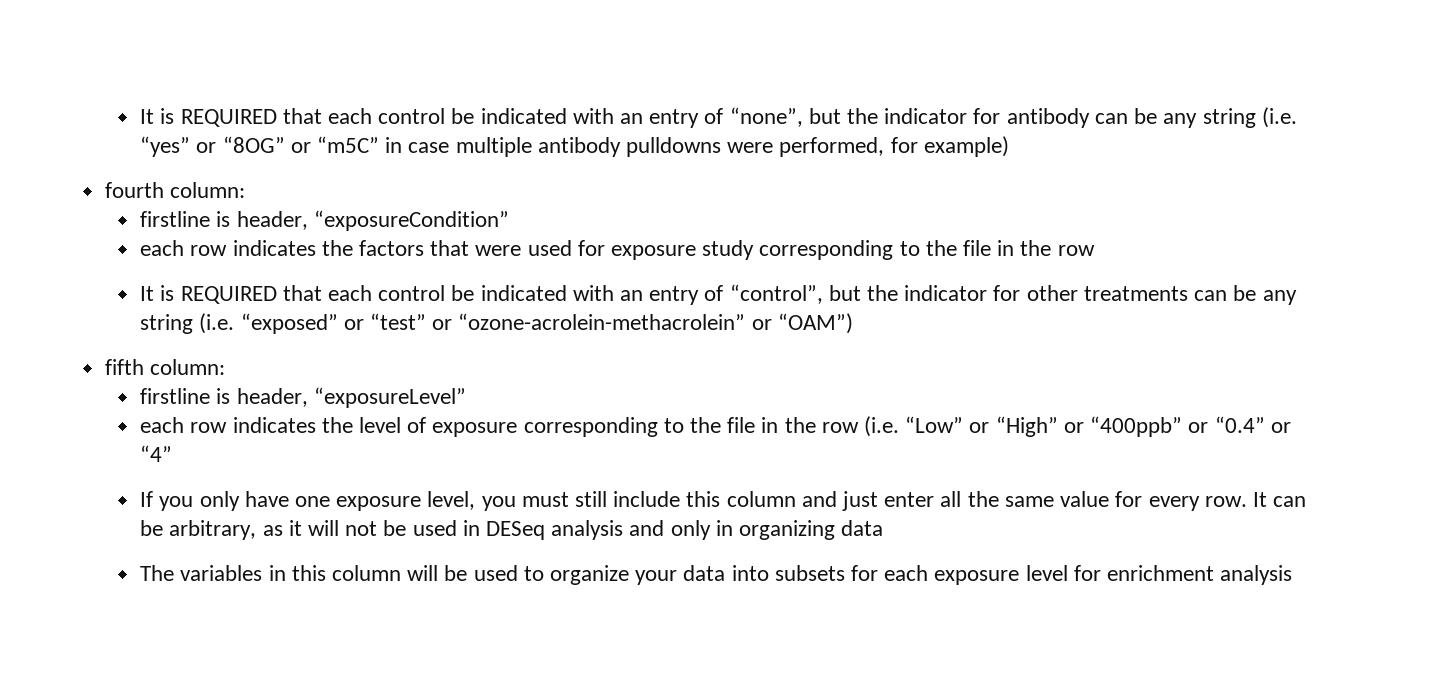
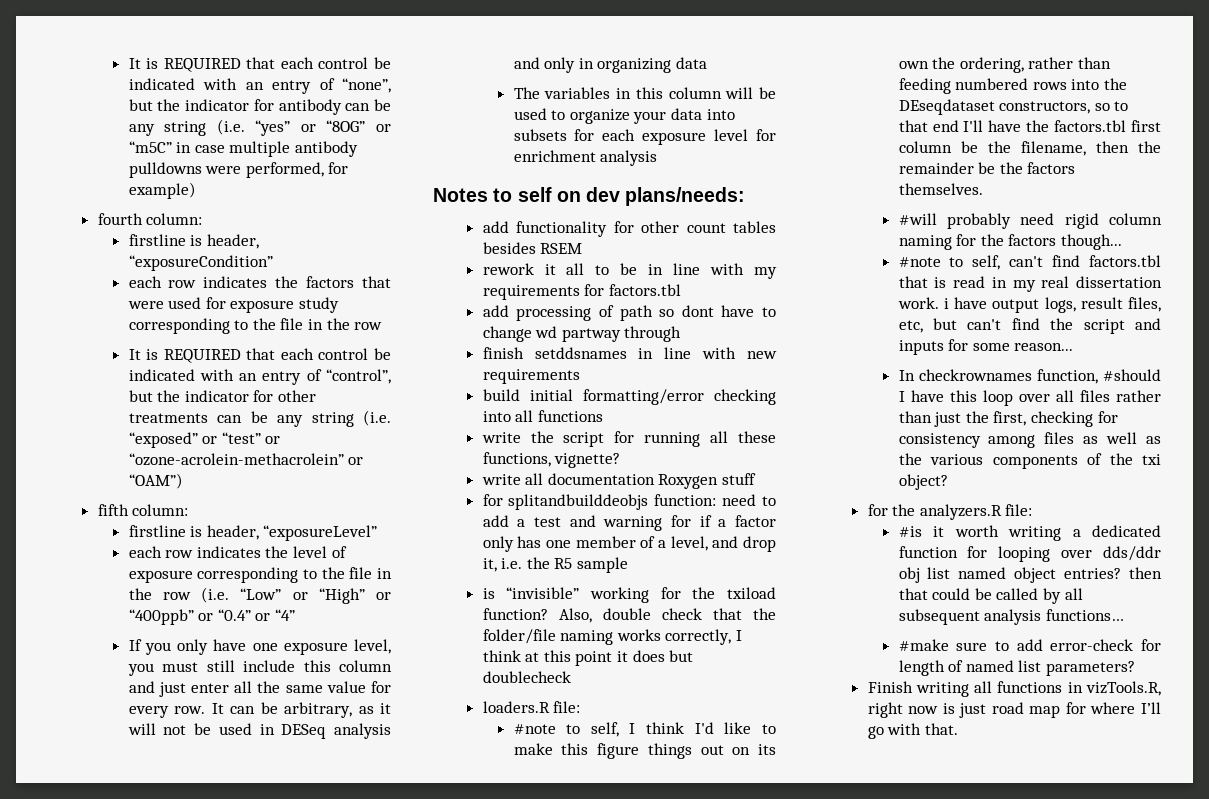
+ Notes to self on dev plans/needs:
+ add functionality for other count tables besides RSEM
+ rework it all to be in line with my requirements for factors.tbl
+ add processing of path so dont have to change wd partway through
+ finish setddsnames in line with new requirements
+ build initial formatting/error checking into all functions
+ write the script for running all these functions, vignette?
+ write all documentation Roxygen stuff
+ for splitandbuilddeobjs function: need to add a test and warning for if a factor only has one member of a level, and drop it, i.e. the R5 sample
+ is “invisible” working for the txiload function? Also, double check that the folder/file naming works correctly, I think at this point it does but doublecheck
+ loaders.R file:
+ #note to self, I think I'd like to make this figure things out on its own the ordering, rather than feeding numbered rows into the DEseqdataset constructors, so to that end I'll have the factors.tbl first column be the filename, then the remainder be the factors themselves.
+ #will probably need rigid column naming for the factors though...
+ #note to self, can't find factors.tbl that is read in my real dissertation work. i have output logs, result files, etc, but can't find the script and inputs for some reason...
+ In checkrownames function, #should I have this loop over all files rather than just the first, checking for consistency among files as well as the various components of the txi object?
+ for the analyzers.R file:
+ #is it worth writing a dedicated function for looping over dds/ddr obj list named object entries? then that could be called by all subsequent analysis functions…
+ #make sure to add error-check for length of named list parameters?
+ Finish writing all functions in vizTools.R, right now is just road map for where I’ll go with that.

